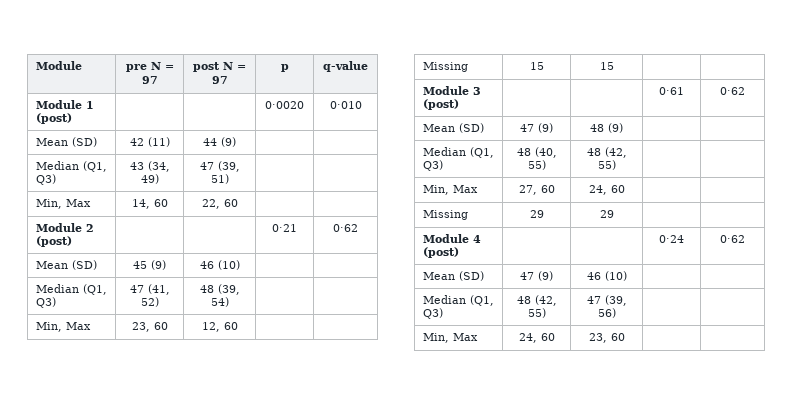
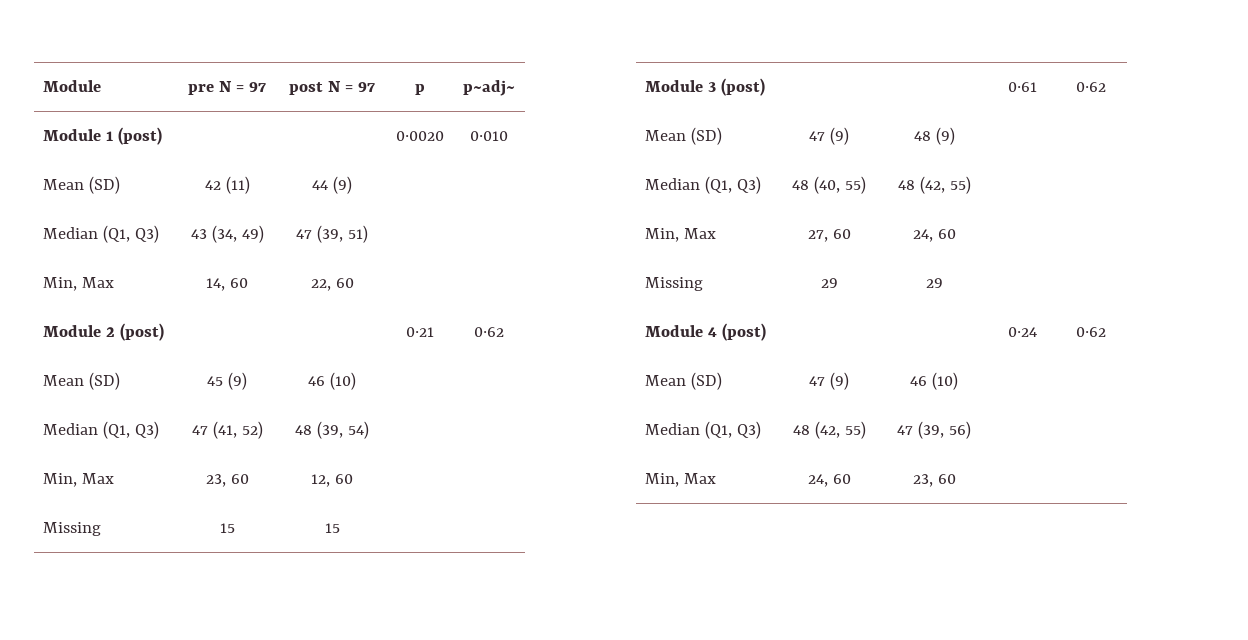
- Module | pre N = 97 | post N = 97 | p | q-value
+ Module | pre N = 97 | post N = 97 | p | p~adj~

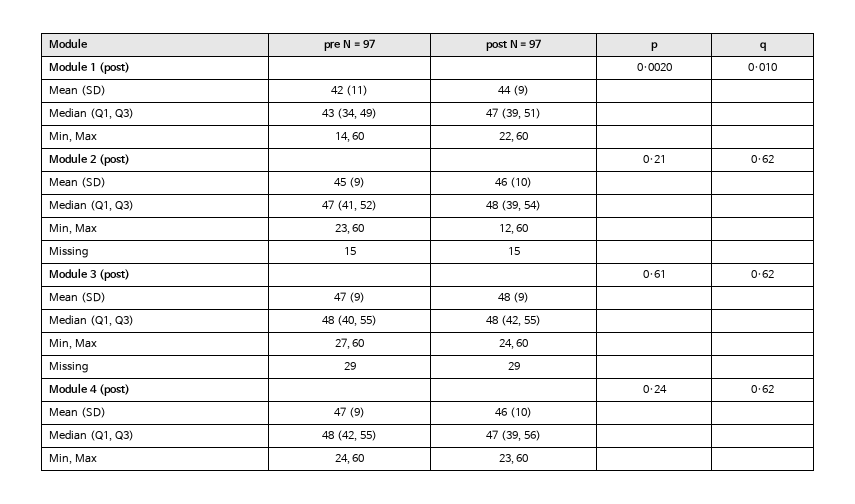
- Module | pre N = 97 | post N = 97 | p | p~adj~
+ Module | pre N = 97 | post N = 97 | p | q

